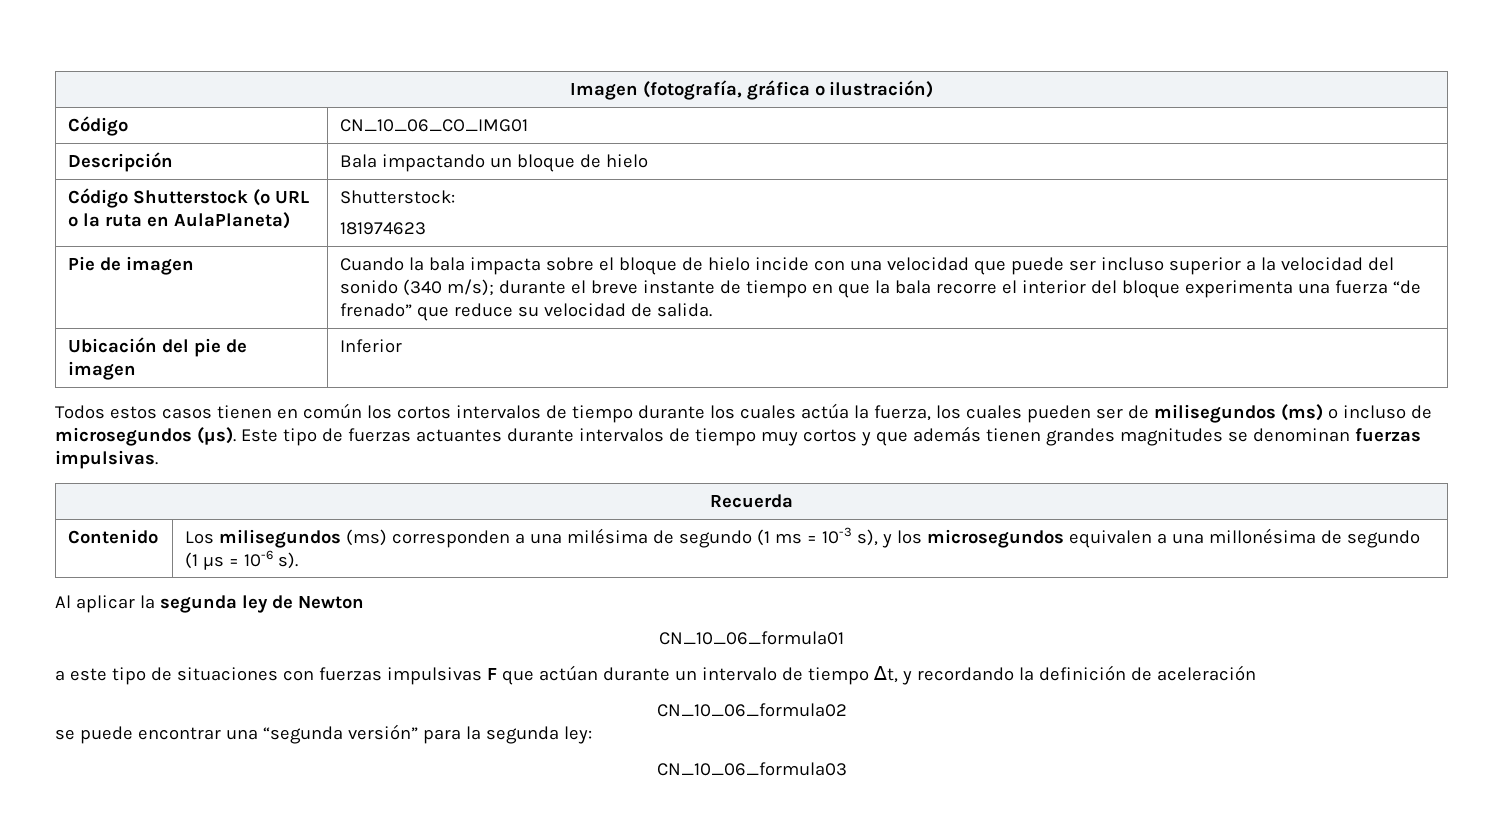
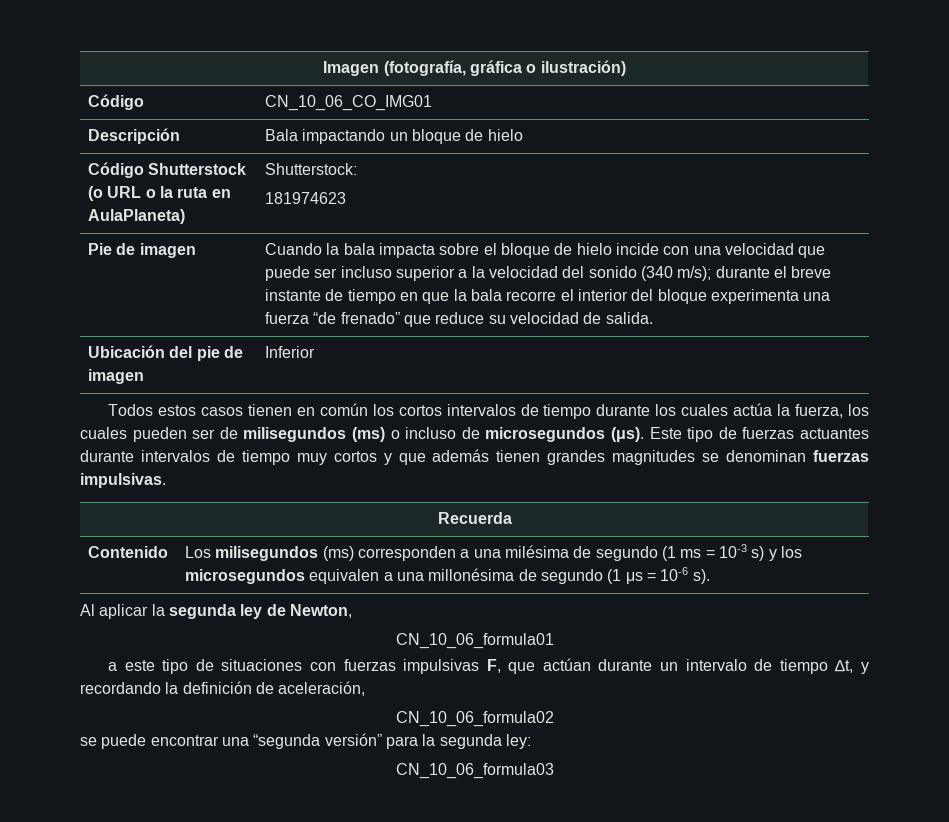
- Contenido | Los milisegundos (ms) corresponden a una milésima de segundo (1 ms = 10-3 s), y los microsegundos equivalen a una millonésima de segundo (1 μs = 10-6 s).
+ Contenido | Los milisegundos (ms) corresponden a una milésima de segundo (1 ms = 10-3 s) y los microsegundos equivalen a una millonésima de segundo (1 μs = 10-6 s).
- Al aplicar la segunda ley de Newton
+ Al aplicar la segunda ley de Newton,
- a este tipo de situaciones con fuerzas impulsivas F que actúan durante un intervalo de tiempo ∆t, y recordando la definición de aceleración
+ a este tipo de situaciones con fuerzas impulsivas F, que actúan durante un intervalo de tiempo ∆t, y recordando la definición de aceleración,

